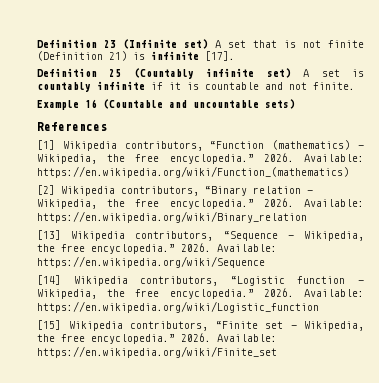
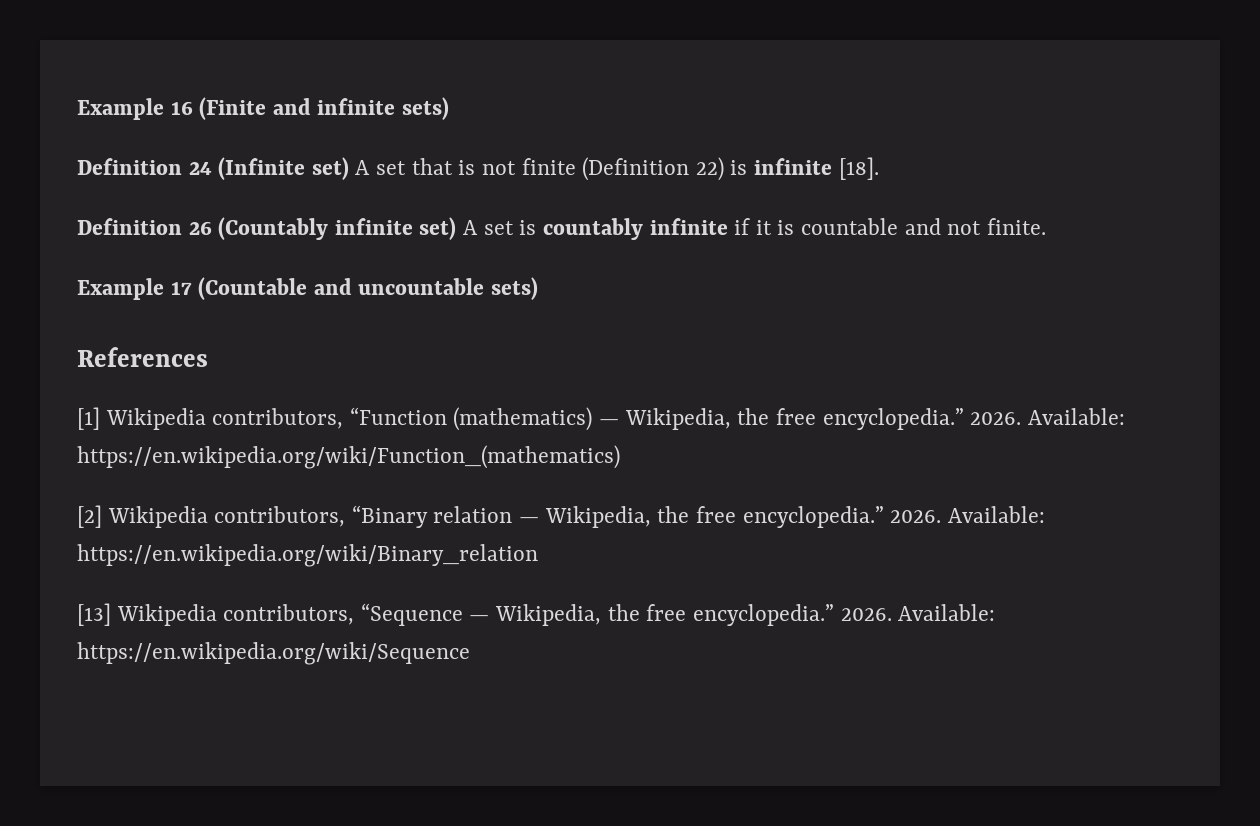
- Definition 23 (Infinite set) A set that is not finite (Definition 21) is infinite [17].
- Definition 25 (Countably infinite set) A set is countably infinite if it is countable and not finite.
+ Example 16 (Finite and infinite sets)
+ Definition 24 (Infinite set) A set that is not finite (Definition 22) is infinite [18].
+ Definition 26 (Countably infinite set) A set is countably infinite if it is countable and not finite.
- Example 16 (Countable and uncountable sets)
+ Example 17 (Countable and uncountable sets)
- [14] Wikipedia contributors, “Logistic function — Wikipedia, the free encyclopedia.” 2026. Available: https://en.wikipedia.org/wiki/Logistic_function
- [15] Wikipedia contributors, “Finite set — Wikipedia, the free encyclopedia.” 2026. Available: https://en.wikipedia.org/wiki/Finite_set

